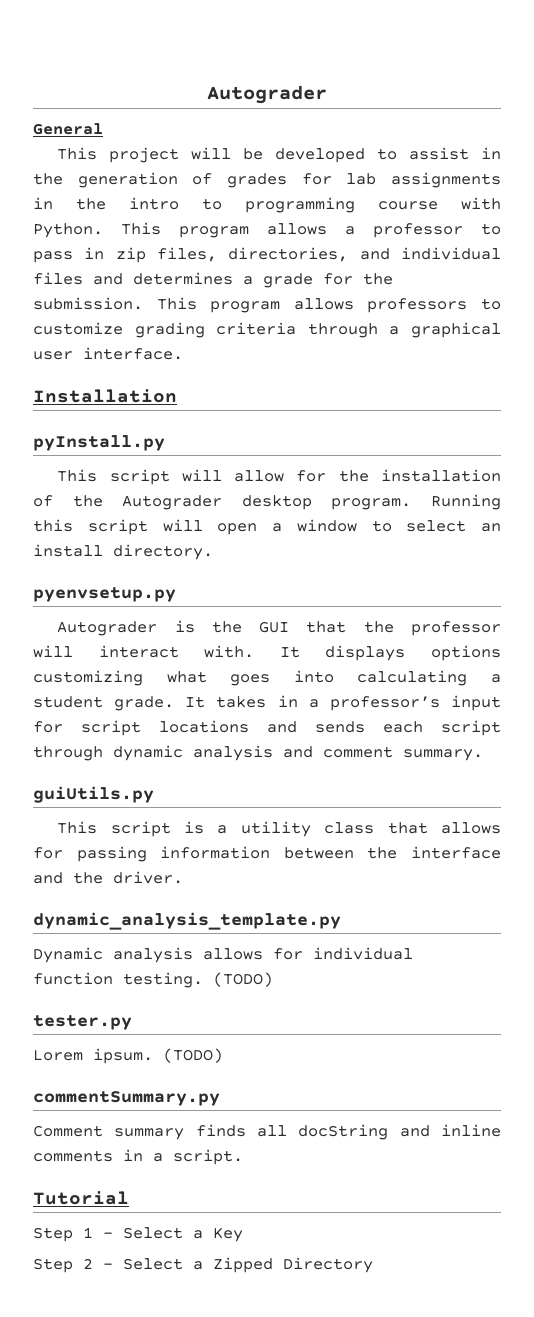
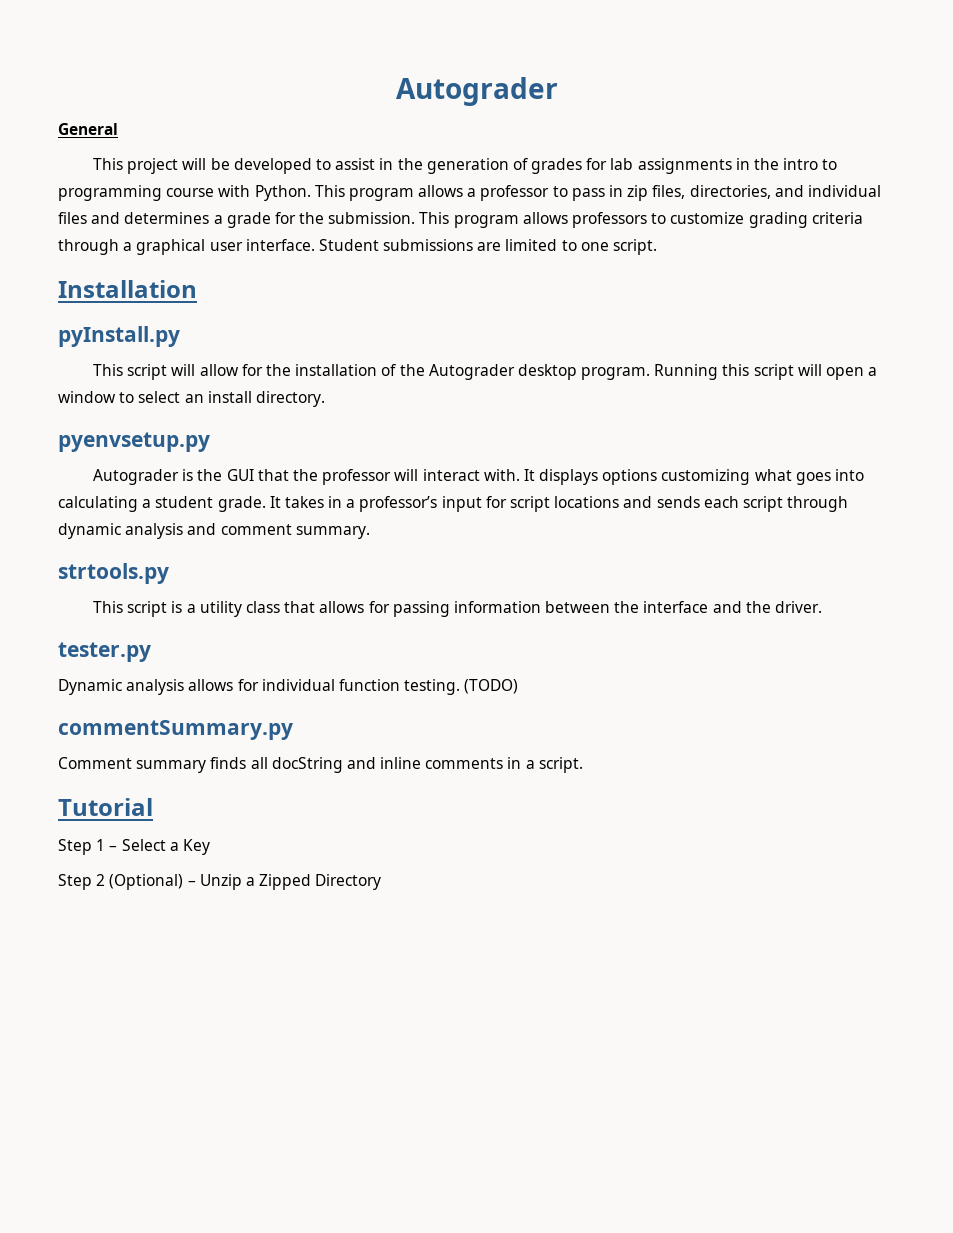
+ Student submissions are limited to one script.
- guiUtils.py
+ strtools.py
- dynamic_analysis_template.py
+ tester.py
- tester.py
- Lorem ipsum. (TODO)
- Step 2 – Select a Zipped Directory
+ Step 2 (Optional) – Unzip a Zipped Directory

